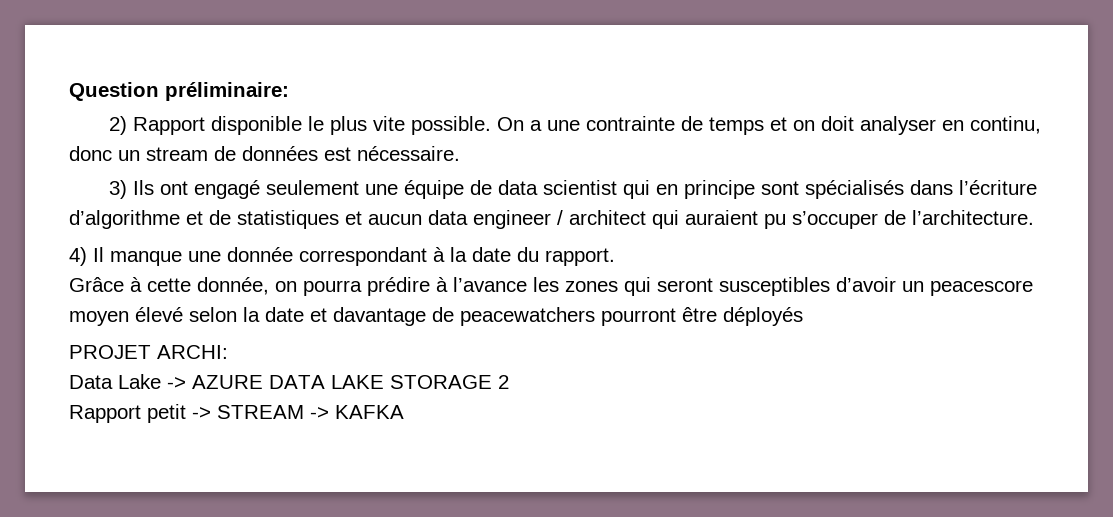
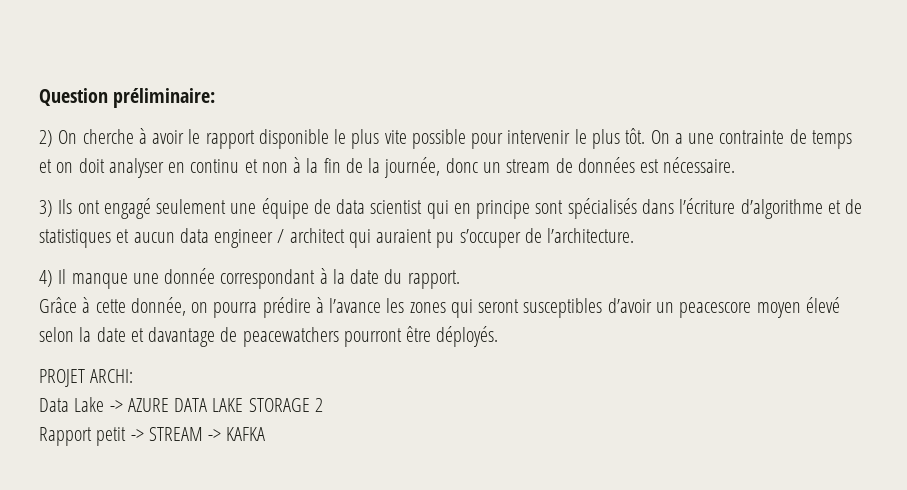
- 2) Rapport disponible le plus vite possible.
+ 2) On cherche à avoir le rapport disponible le plus vite possible pour intervenir le plus tôt.
- On a une contrainte de temps et on doit analyser en continu, donc un stream de données est nécessaire.
+ On a une contrainte de temps et on doit analyser en continu et non à la fin de la journée, donc un stream de données est nécessaire.
- Grâce à cette donnée, on pourra prédire à l’avance les zones qui seront susceptibles d’avoir un peacescore moyen élevé selon la date et davantage de peacewatchers pourront être déployés
+ Grâce à cette donnée, on pourra prédire à l’avance les zones qui seront susceptibles d’avoir un peacescore moyen élevé selon la date et davantage de peacewatchers pourront être déployés.

